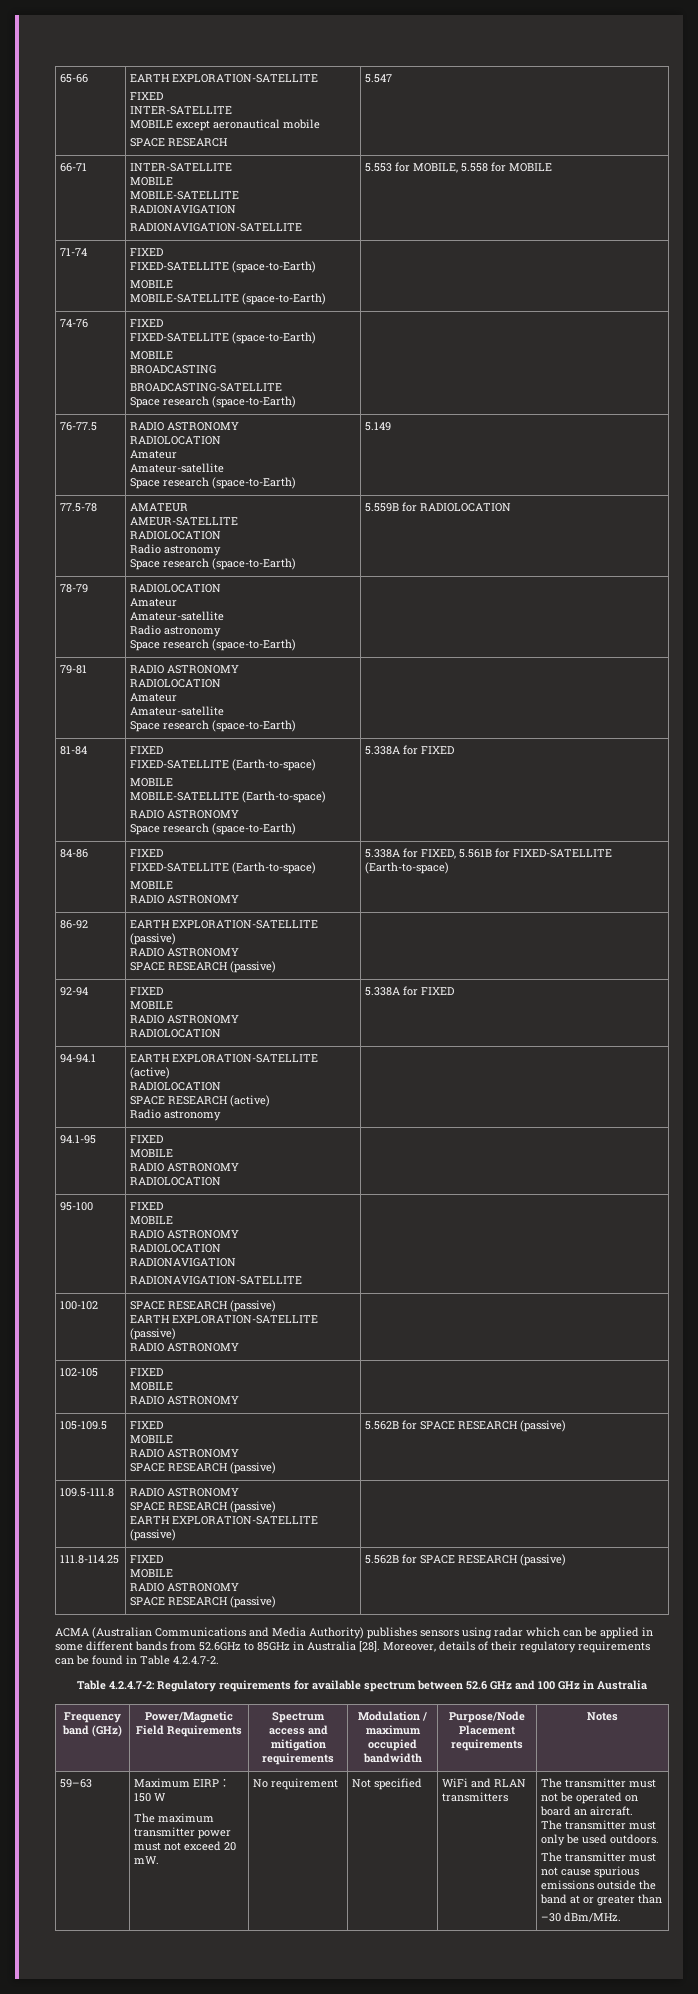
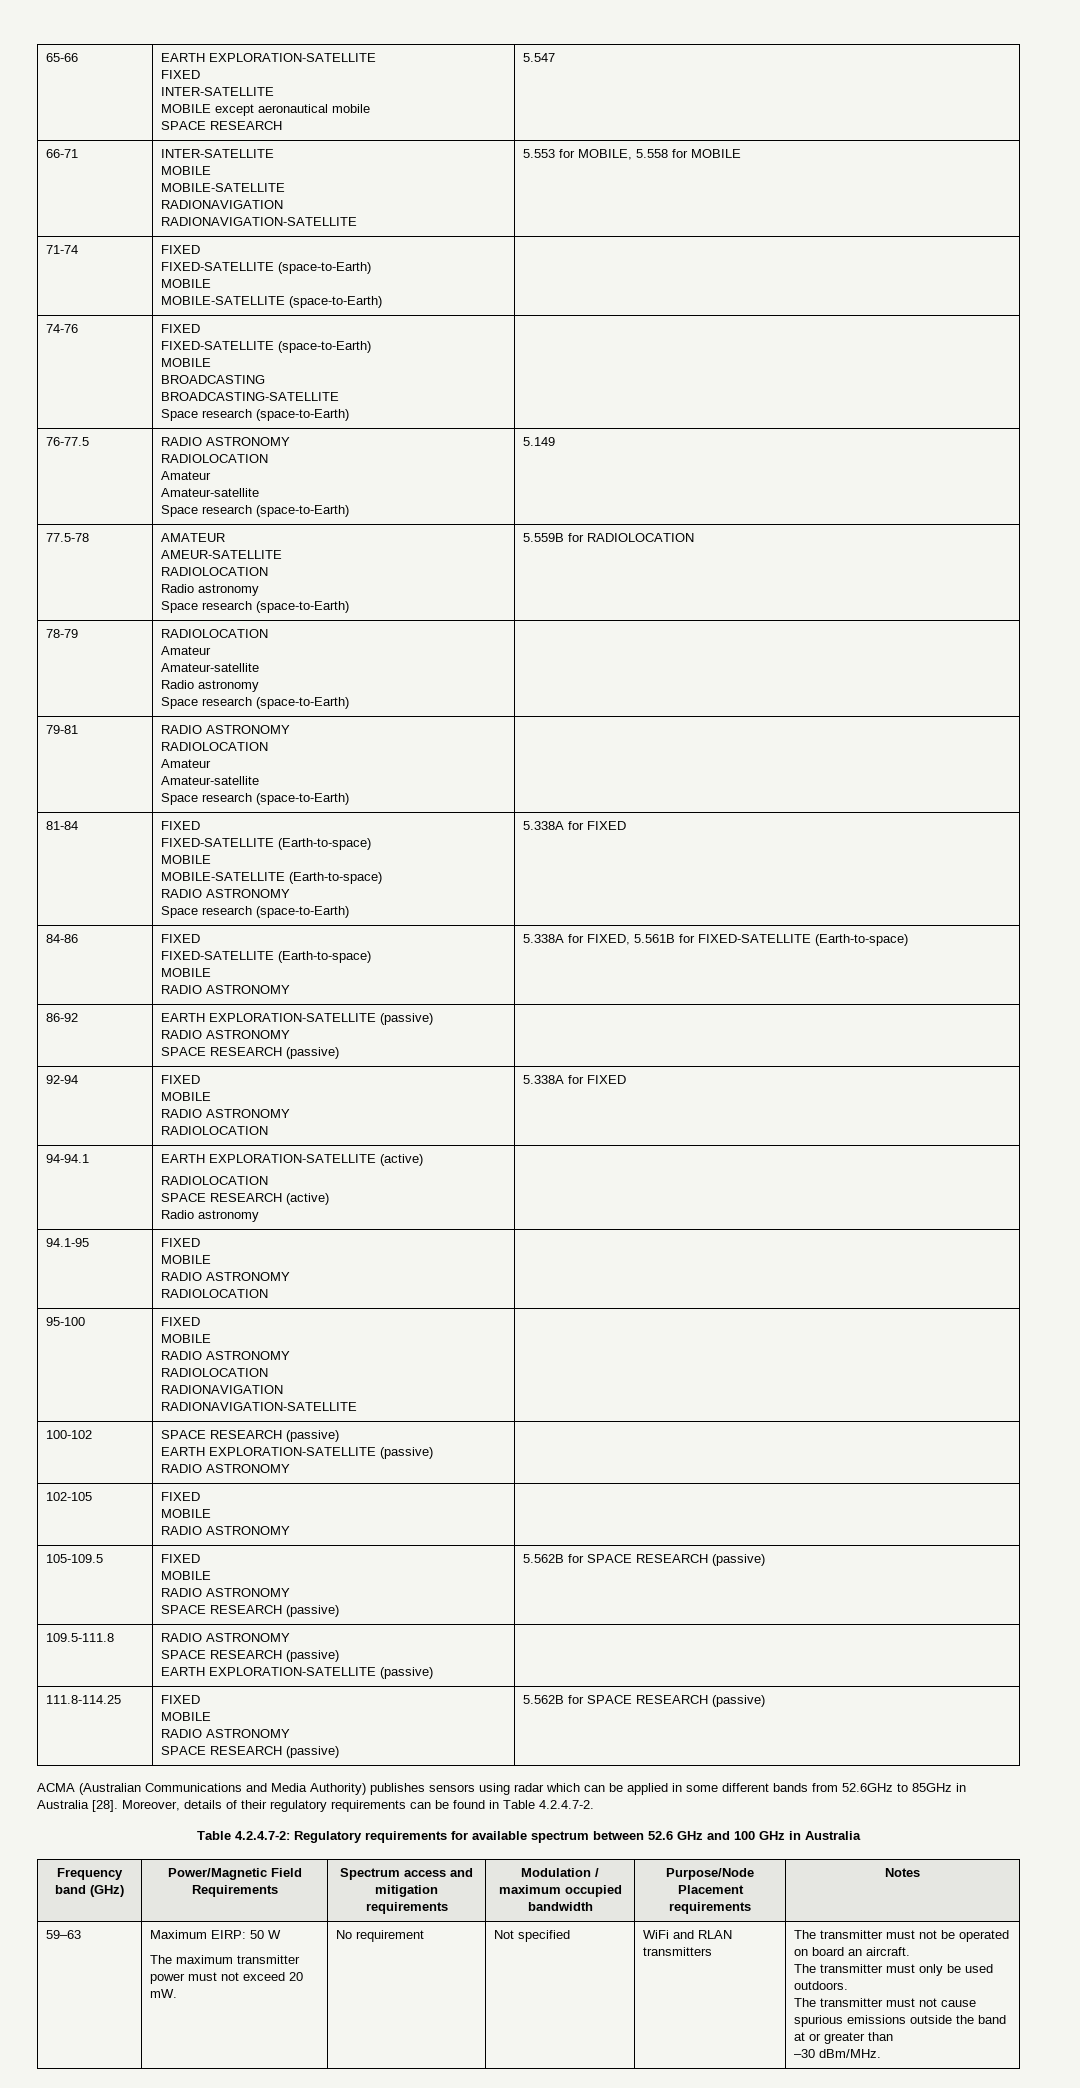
- Maximum EIRP：150 W
+ Maximum EIRP: 50 W

